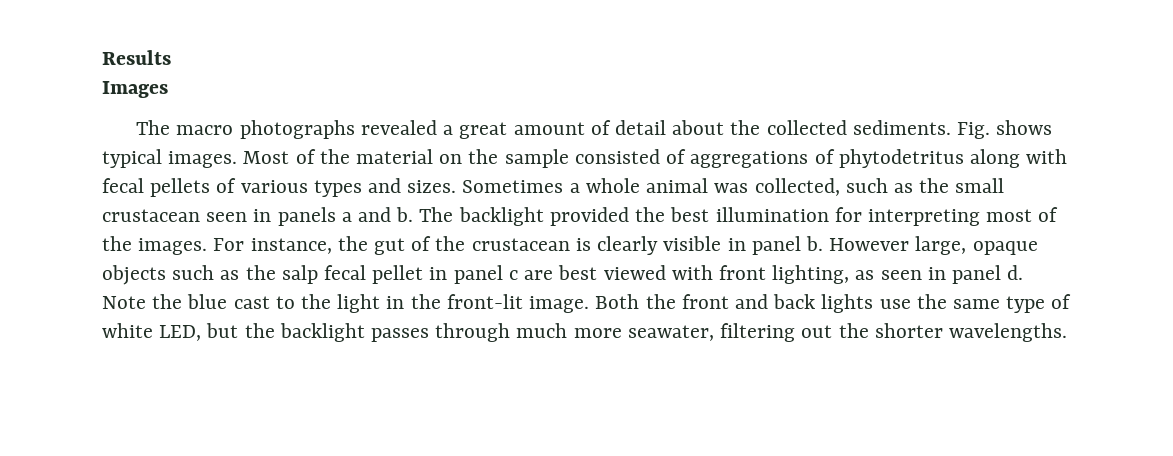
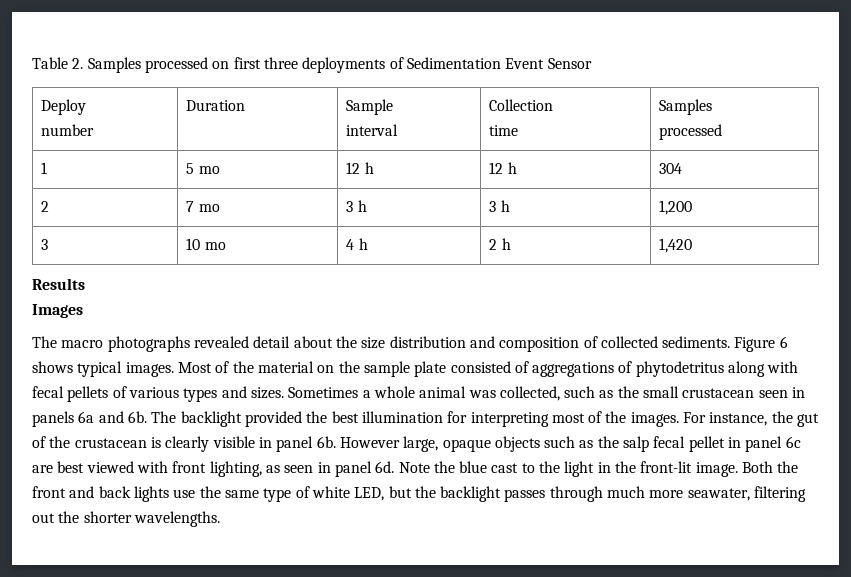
+ Table 2. Samples processed on first three deployments of Sedimentation Event Sensor
+ Deploy
+ number | Duration | Sample
+ interval | Collection
+ time | Samples
+ processed
+ 1 | 5 mo | 12 h | 12 h | 304
+ 2 | 7 mo | 3 h | 3 h | 1,200
+ 3 | 10 mo | 4 h | 2 h | 1,420
- The macro photographs revealed a great amount of detail about the collected sediments. Fig. shows typical images.
+ The macro photographs revealed detail about the size distribution and composition of collected sediments. Figure 6 shows typical images.
- Most of the material on the sample consisted of aggregations of phytodetritus along with fecal pellets of various types and sizes.
+ Most of the material on the sample plate consisted of aggregations of phytodetritus along with fecal pellets of various types and sizes.
- Sometimes a whole animal was collected, such as the small crustacean seen in panels a and b.
+ Sometimes a whole animal was collected, such as the small crustacean seen in panels 6a and 6b.
- For instance, the gut of the crustacean is clearly visible in panel b.
+ For instance, the gut of the crustacean is clearly visible in panel 6b.
- However large, opaque objects such as the salp fecal pellet in panel c are best viewed with front lighting, as seen in panel d.
+ However large, opaque objects such as the salp fecal pellet in panel 6c are best viewed with front lighting, as seen in panel 6d.

